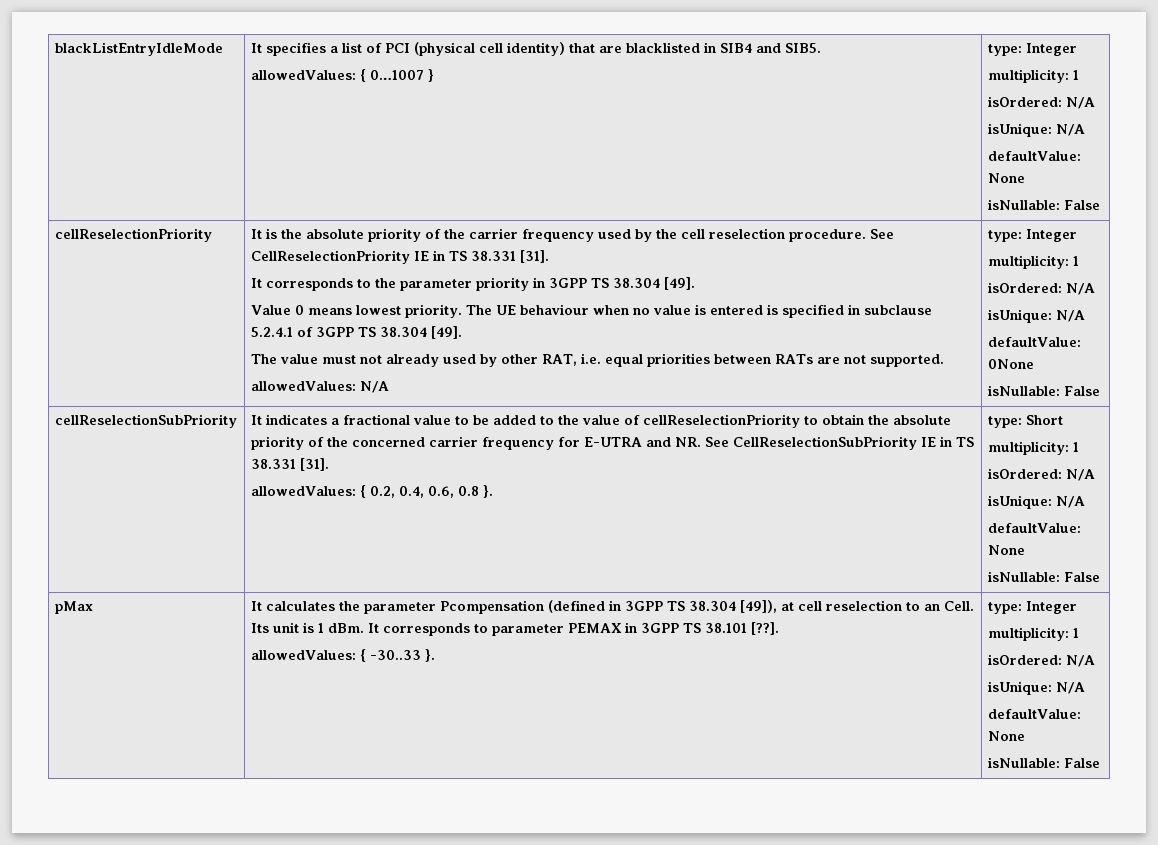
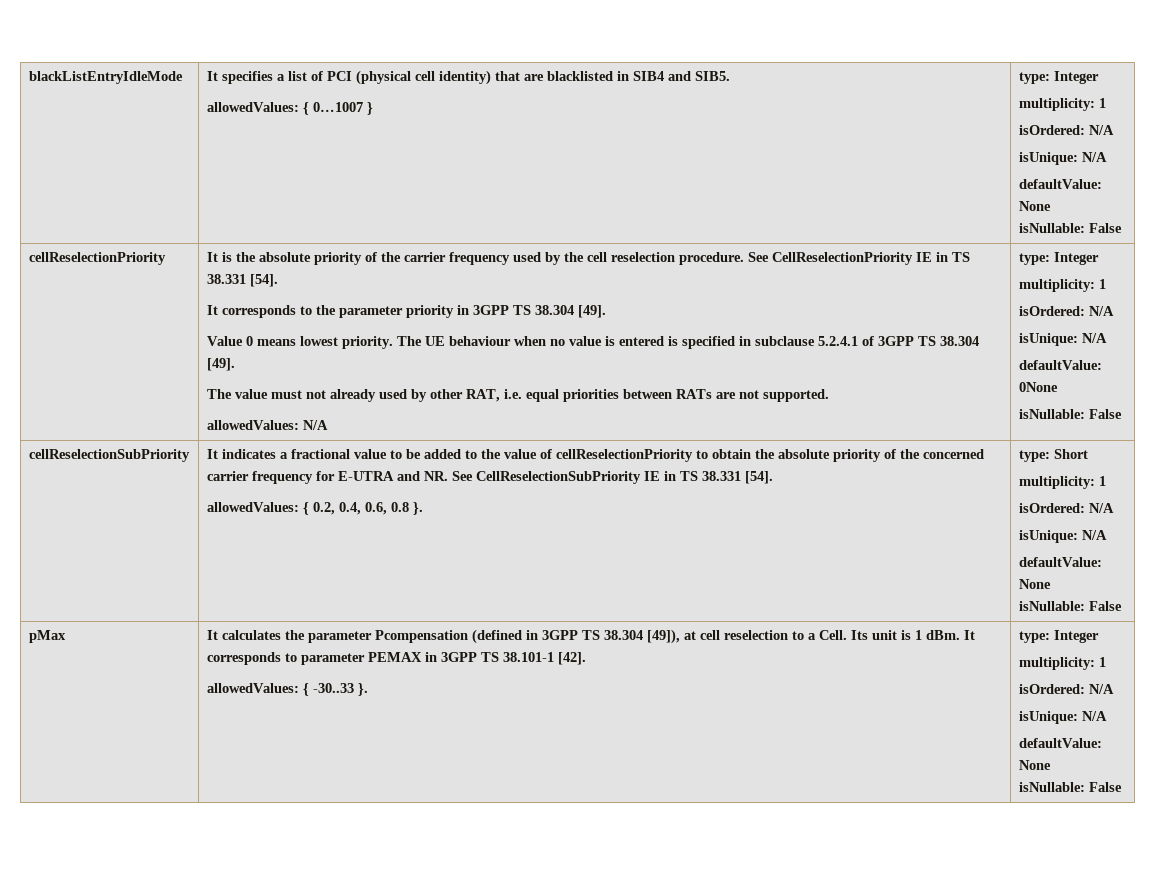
- See CellReselectionPriority IE in TS 38.331 [31].
+ See CellReselectionPriority IE in TS 38.331 [54].
- It indicates a fractional value to be added to the value of cellReselectionPriority to obtain the absolute priority of the concerned carrier frequency for E-UTRA and NR. See CellReselectionSubPriority IE in TS 38.331 [31].
+ It indicates a fractional value to be added to the value of cellReselectionPriority to obtain the absolute priority of the concerned carrier frequency for E-UTRA and NR. See CellReselectionSubPriority IE in TS 38.331 [54].
- It calculates the parameter Pcompensation (defined in 3GPP TS 38.304 [49]), at cell reselection to an Cell.
+ It calculates the parameter Pcompensation (defined in 3GPP TS 38.304 [49]), at cell reselection to a Cell.
- It corresponds to parameter PEMAX in 3GPP TS 38.101 [??].
+ It corresponds to parameter PEMAX in 3GPP TS 38.101-1 [42].

